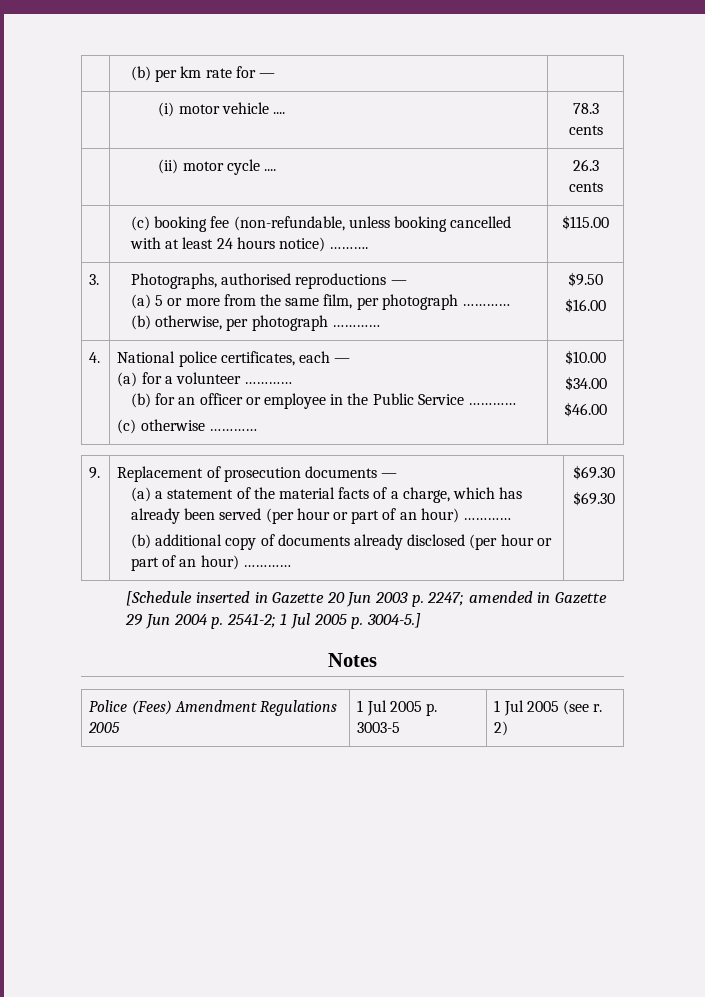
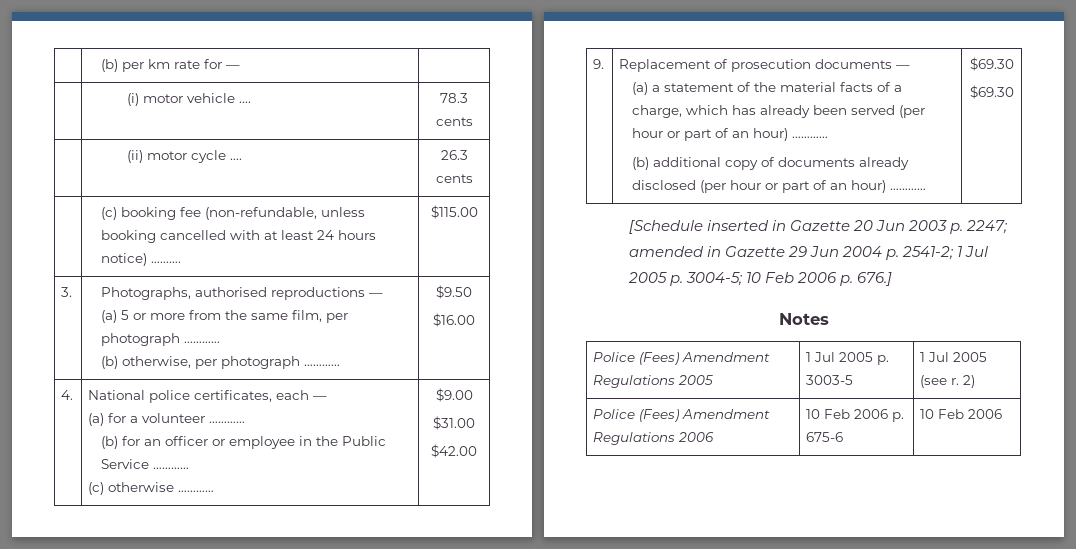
  4. | National police certificates, each —
  (a) for a volunteer …………
  (b) for an officer or employee in the Public Service …………
- (c) otherwise ………… | $10.00
- $34.00
- $46.00
+ (c) otherwise ………… | $9.00
+ $31.00
+ $42.00
- [Schedule inserted in Gazette 20 Jun 2003 p. 2247; amended in Gazette 29 Jun 2004 p. 2541-2; 1 Jul 2005 p. 3004-5.]
+ [Schedule inserted in Gazette 20 Jun 2003 p. 2247; amended in Gazette 29 Jun 2004 p. 2541-2; 1 Jul 2005 p. 3004-5; 10 Feb 2006 p. 676.]
+ Police (Fees) Amendment Regulations 2006 | 10 Feb 2006 p. 675-6 | 10 Feb 2006

